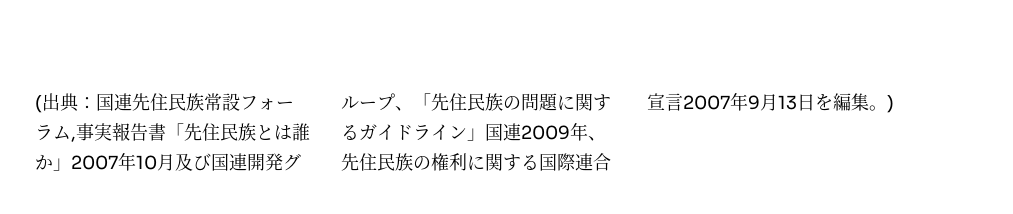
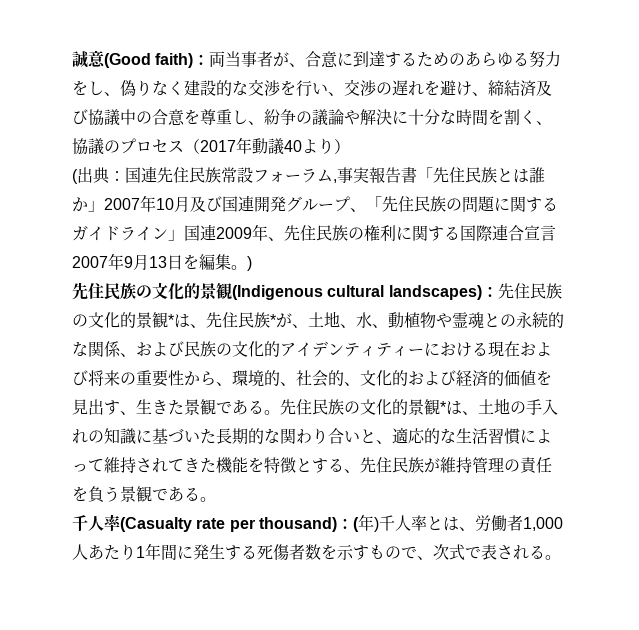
+ 誠意(Good faith)：両当事者が、合意に到達するためのあらゆる努力をし、偽りなく建設的な交渉を行い、交渉の遅れを避け、締結済及び協議中の合意を尊重し、紛争の議論や解決に十分な時間を割く、協議のプロセス（2017年動議40より）
+ 先住民族の文化的景観(Indigenous cultural landscapes)：先住民族の文化的景観*は、先住民族*が、土地、水、動植物や霊魂との永続的な関係、および民族の文化的アイデンティティーにおける現在および将来の重要性から、環境的、社会的、文化的および経済的価値を見出す、生きた景観である。先住民族の文化的景観*は、土地の手入れの知識に基づいた長期的な関わり合いと、適応的な生活習慣によって維持されてきた機能を特徴とする、先住民族が維持管理の責任を負う景観である。
+ 千人率(Casualty rate per thousand)：(年)千人率とは、労働者1,000人あたり1年間に発生する死傷者数を示すもので、次式で表される。

